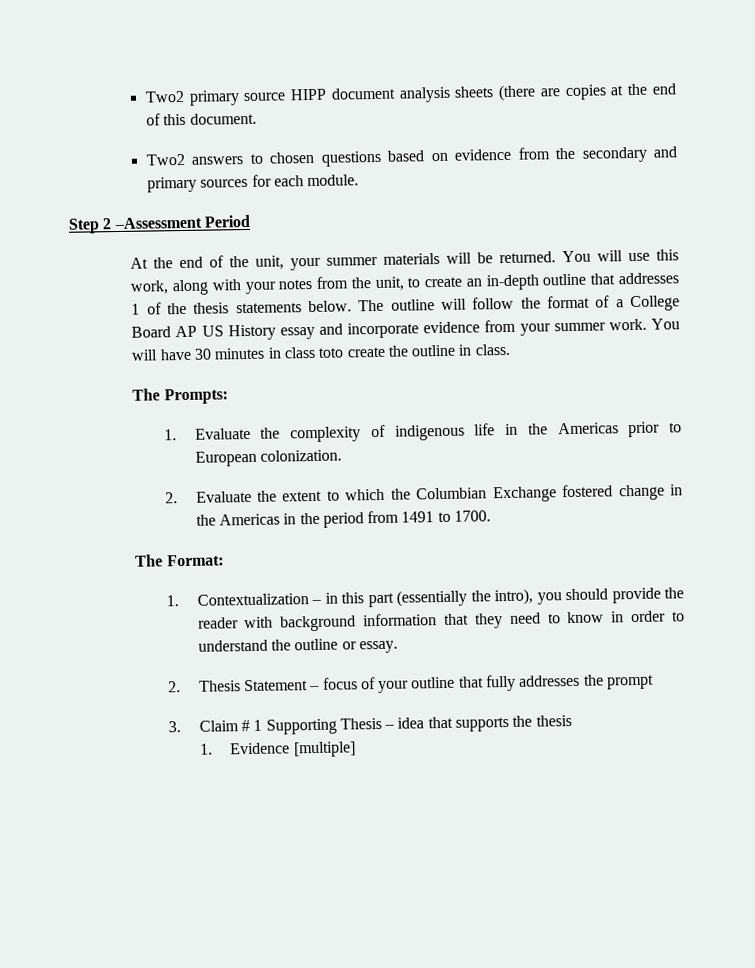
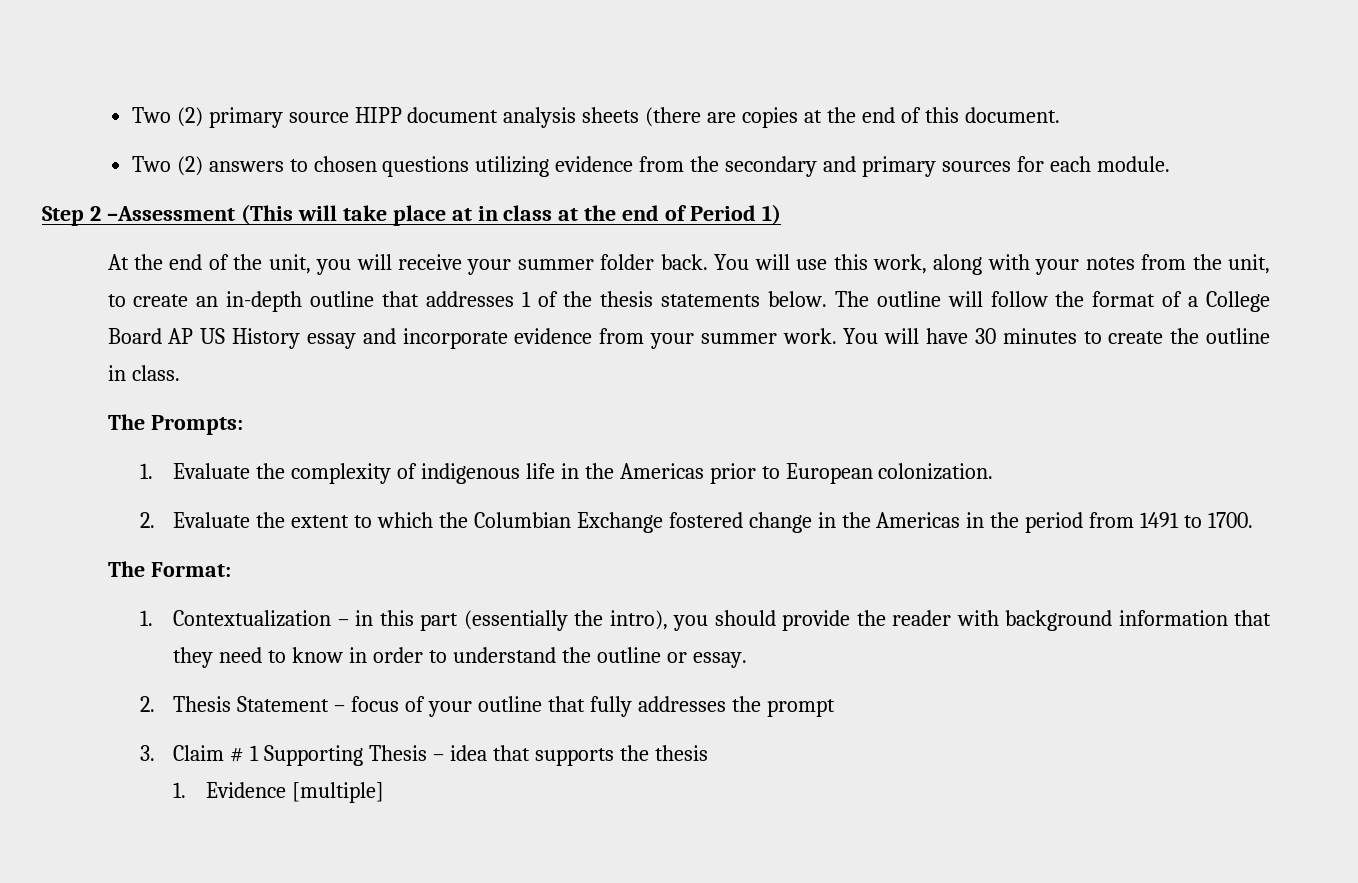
- Two2 primary source HIPP document analysis sheets (there are copies at the end of this document.
+ Two (2) primary source HIPP document analysis sheets (there are copies at the end of this document.
- Two2 answers to chosen questions based on evidence from the secondary and primary sources for each module.
+ Two (2) answers to chosen questions utilizing evidence from the secondary and primary sources for each module.
- Step 2 –Assessment Period
+ Step 2 –Assessment (This will take place at in class at the end of Period 1)
- At the end of the unit, your summer materials will be returned.
+ At the end of the unit, you will receive your summer folder back.
- You will have 30 minutes in class toto create the outline in class.
+ You will have 30 minutes to create the outline in class.

